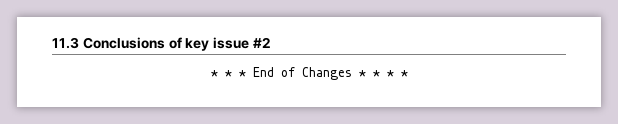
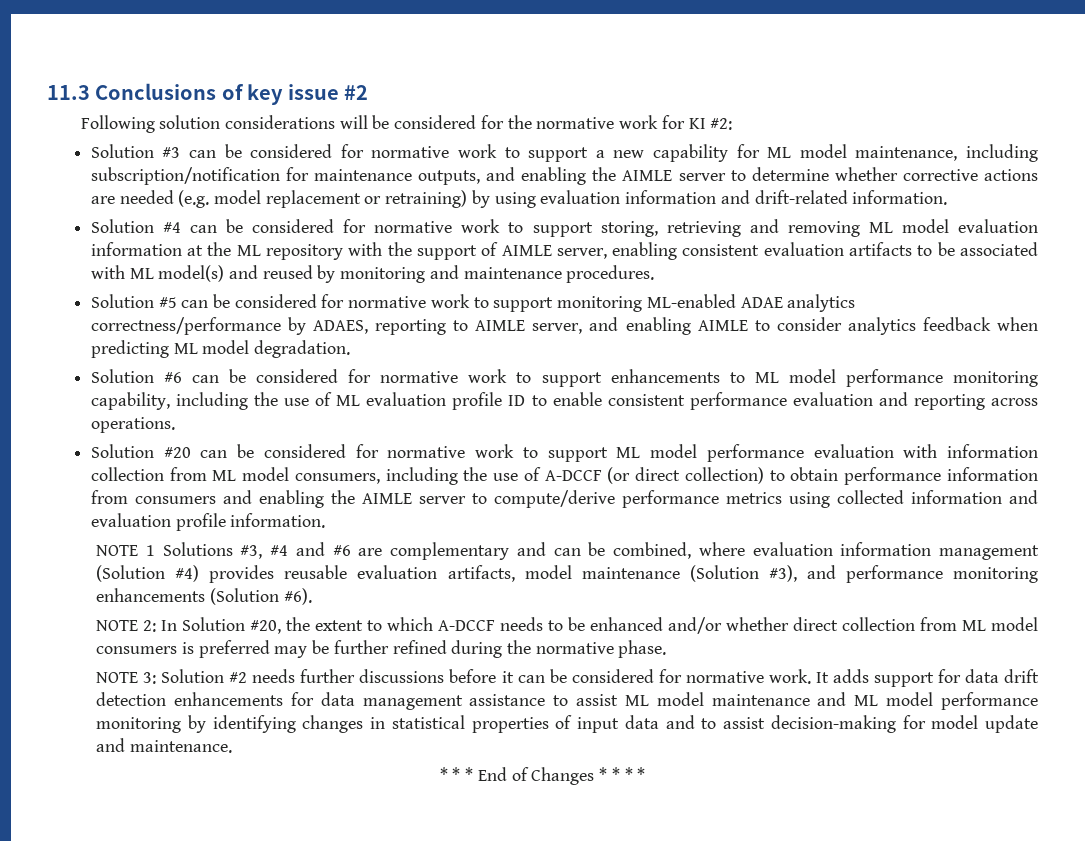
+ Following solution considerations will be considered for the normative work for KI #2:
+ Solution #3 can be considered for normative work to support a new capability for ML model maintenance, including subscription/notification for maintenance outputs, and enabling the AIMLE server to determine whether corrective actions are needed (e.g. model replacement or retraining) by using evaluation information and drift-related information.
+ Solution #4 can be considered for normative work to support storing, retrieving and removing ML model evaluation information at the ML repository with the support of AIMLE server, enabling consistent evaluation artifacts to be associated with ML model(s) and reused by monitoring and maintenance procedures.
+ Solution #5 can be considered for normative work to support monitoring ML-enabled ADAE analytics correctness/performance by ADAES, reporting to AIMLE server, and enabling AIMLE to consider analytics feedback when predicting ML model degradation.
+ Solution #6 can be considered for normative work to support enhancements to ML model performance monitoring capability, including the use of ML evaluation profile ID to enable consistent performance evaluation and reporting across operations.
+ Solution #20 can be considered for normative work to support ML model performance evaluation with information collection from ML model consumers, including the use of A-DCCF (or direct collection) to obtain performance information from consumers and enabling the AIMLE server to compute/derive performance metrics using collected information and evaluation profile information.
+ NOTE 1 Solutions #3, #4 and #6 are complementary and can be combined, where evaluation information management (Solution #4) provides reusable evaluation artifacts, model maintenance (Solution #3), and performance monitoring enhancements (Solution #6).
+ NOTE 2: In Solution #20, the extent to which A-DCCF needs to be enhanced and/or whether direct collection from ML model consumers is preferred may be further refined during the normative phase.
+ NOTE 3: Solution #2 needs further discussions before it can be considered for normative work. It adds support for data drift detection enhancements for data management assistance to assist ML model maintenance and ML model performance monitoring by identifying changes in statistical properties of input data and to assist decision-making for model update and maintenance.

